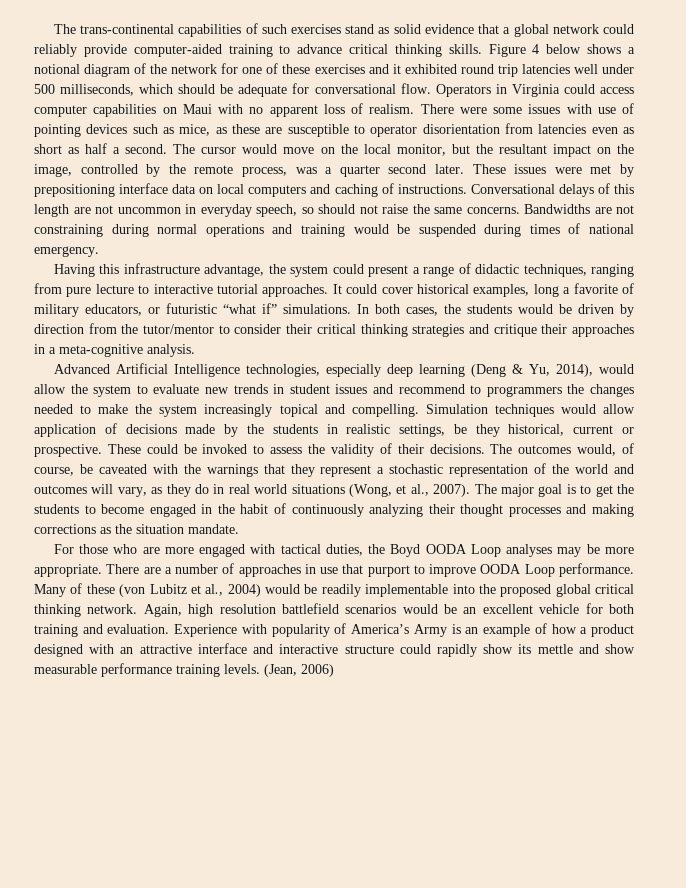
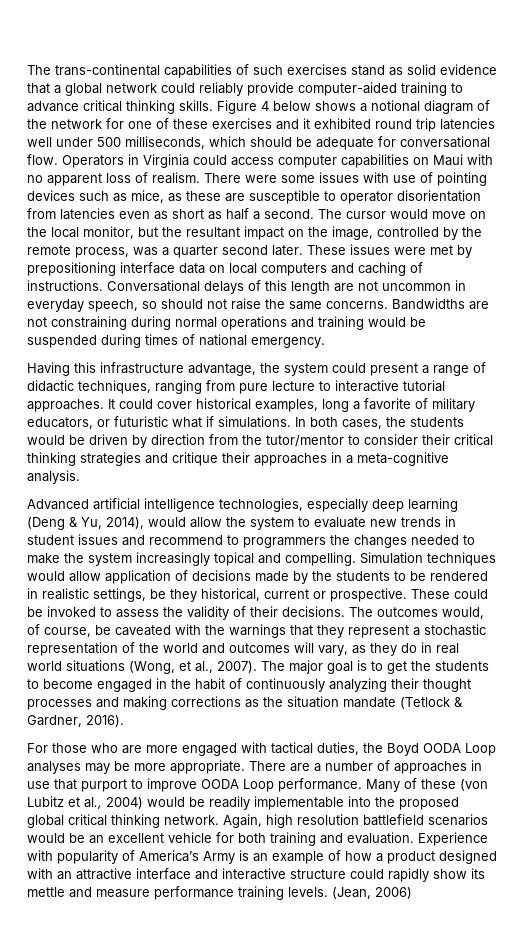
- It could cover historical examples, long a favorite of military educators, or futuristic “what if” simulations.
+ It could cover historical examples, long a favorite of military educators, or futuristic what if simulations.
- Advanced Artificial Intelligence technologies, especially deep learning (Deng & Yu, 2014), would allow the system to evaluate new trends in student issues and recommend to programmers the changes needed to make the system increasingly topical and compelling.
+ Advanced artificial intelligence technologies, especially deep learning (Deng & Yu, 2014), would allow the system to evaluate new trends in student issues and recommend to programmers the changes needed to make the system increasingly topical and compelling.
- Simulation techniques would allow application of decisions made by the students in realistic settings, be they historical, current or prospective.
+ Simulation techniques would allow application of decisions made by the students to be rendered in realistic settings, be they historical, current or prospective.
- The major goal is to get the students to become engaged in the habit of continuously analyzing their thought processes and making corrections as the situation mandate.
+ The major goal is to get the students to become engaged in the habit of continuously analyzing their thought processes and making corrections as the situation mandate (Tetlock & Gardner, 2016).
- Experience with popularity of America’s Army is an example of how a product designed with an attractive interface and interactive structure could rapidly show its mettle and show measurable performance training levels.
+ Experience with popularity of America’s Army is an example of how a product designed with an attractive interface and interactive structure could rapidly show its mettle and measure performance training levels.

